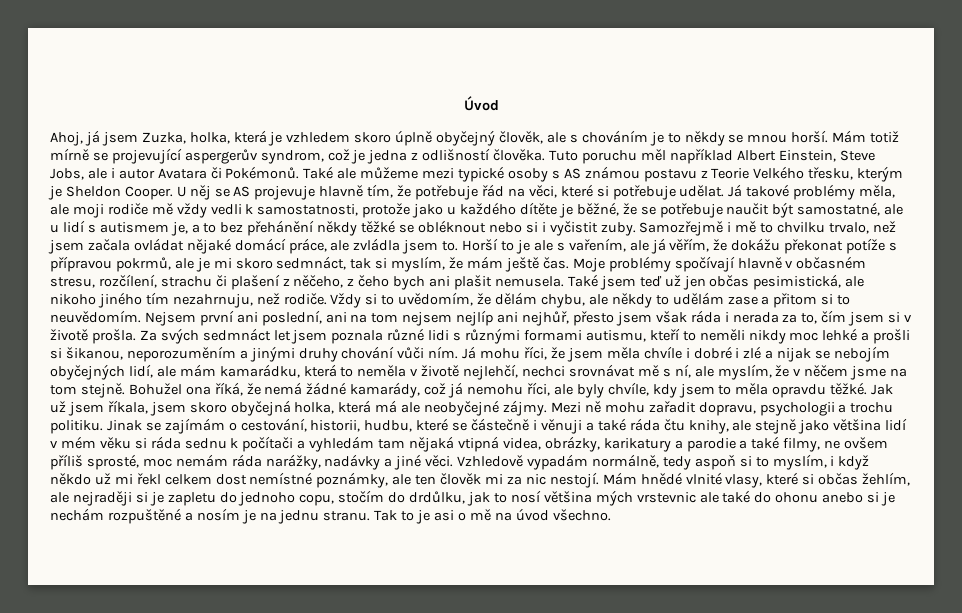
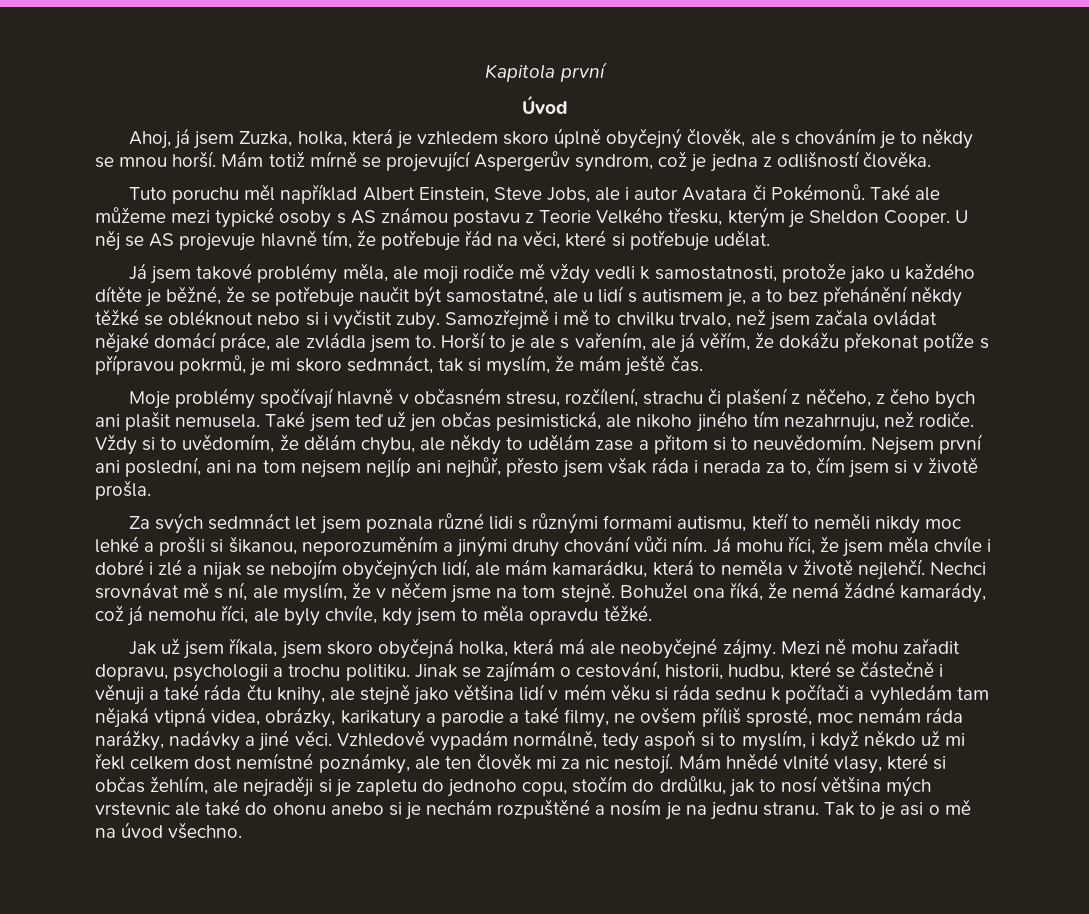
+ Kapitola první
- Mám totiž mírně se projevující aspergerův syndrom, což je jedna z odlišností člověka. Tuto poruchu měl například Albert Einstein, Steve Jobs, ale i autor Avatara či Pokémonů.
+ Mám totiž mírně se projevující Aspergerův syndrom, což je jedna z odlišností člověka.
+ Tuto poruchu měl například Albert Einstein, Steve Jobs, ale i autor Avatara či Pokémonů.
- U něj se AS projevuje hlavně tím, že potřebuje řád na věci, které si potřebuje udělat. Já takové problémy měla, ale moji rodiče mě vždy vedli k samostatnosti, protože jako u každého dítěte je běžné, že se potřebuje naučit být samostatné, ale u lidí s autismem je, a to bez přehánění někdy těžké se obléknout nebo si i vyčistit zuby.
+ U něj se AS projevuje hlavně tím, že potřebuje řád na věci, které si potřebuje udělat.
+ Já jsem takové problémy měla, ale moji rodiče mě vždy vedli k samostatnosti, protože jako u každého dítěte je běžné, že se potřebuje naučit být samostatné, ale u lidí s autismem je, a to bez přehánění někdy těžké se obléknout nebo si i vyčistit zuby.
- Horší to je ale s vařením, ale já věřím, že dokážu překonat potíže s přípravou pokrmů, ale je mi skoro sedmnáct, tak si myslím, že mám ještě čas. Moje problémy spočívají hlavně v občasném stresu, rozčílení, strachu či plašení z něčeho, z čeho bych ani plašit nemusela.
+ Horší to je ale s vařením, ale já věřím, že dokážu překonat potíže s přípravou pokrmů, je mi skoro sedmnáct, tak si myslím, že mám ještě čas.
+ Moje problémy spočívají hlavně v občasném stresu, rozčílení, strachu či plašení z něčeho, z čeho bych ani plašit nemusela.
- Nejsem první ani poslední, ani na tom nejsem nejlíp ani nejhůř, přesto jsem však ráda i nerada za to, čím jsem si v životě prošla. Za svých sedmnáct let jsem poznala různé lidi s různými formami autismu, kteří to neměli nikdy moc lehké a prošli si šikanou, neporozuměním a jinými druhy chování vůči ním.
+ Nejsem první ani poslední, ani na tom nejsem nejlíp ani nejhůř, přesto jsem však ráda i nerada za to, čím jsem si v životě prošla.
+ Za svých sedmnáct let jsem poznala různé lidi s různými formami autismu, kteří to neměli nikdy moc lehké a prošli si šikanou, neporozuměním a jinými druhy chování vůči ním.
- Já mohu říci, že jsem měla chvíle i dobré i zlé a nijak se nebojím obyčejných lidí, ale mám kamarádku, která to neměla v životě nejlehčí, nechci srovnávat mě s ní, ale myslím, že v něčem jsme na tom stejně.
+ Já mohu říci, že jsem měla chvíle i dobré i zlé a nijak se nebojím obyčejných lidí, ale mám kamarádku, která to neměla v životě nejlehčí. Nechci srovnávat mě s ní, ale myslím, že v něčem jsme na tom stejně.
- Bohužel ona říká, že nemá žádné kamarády, což já nemohu říci, ale byly chvíle, kdy jsem to měla opravdu těžké. Jak už jsem říkala, jsem skoro obyčejná holka, která má ale neobyčejné zájmy.
+ Bohužel ona říká, že nemá žádné kamarády, což já nemohu říci, ale byly chvíle, kdy jsem to měla opravdu těžké.
+ Jak už jsem říkala, jsem skoro obyčejná holka, která má ale neobyčejné zájmy.

